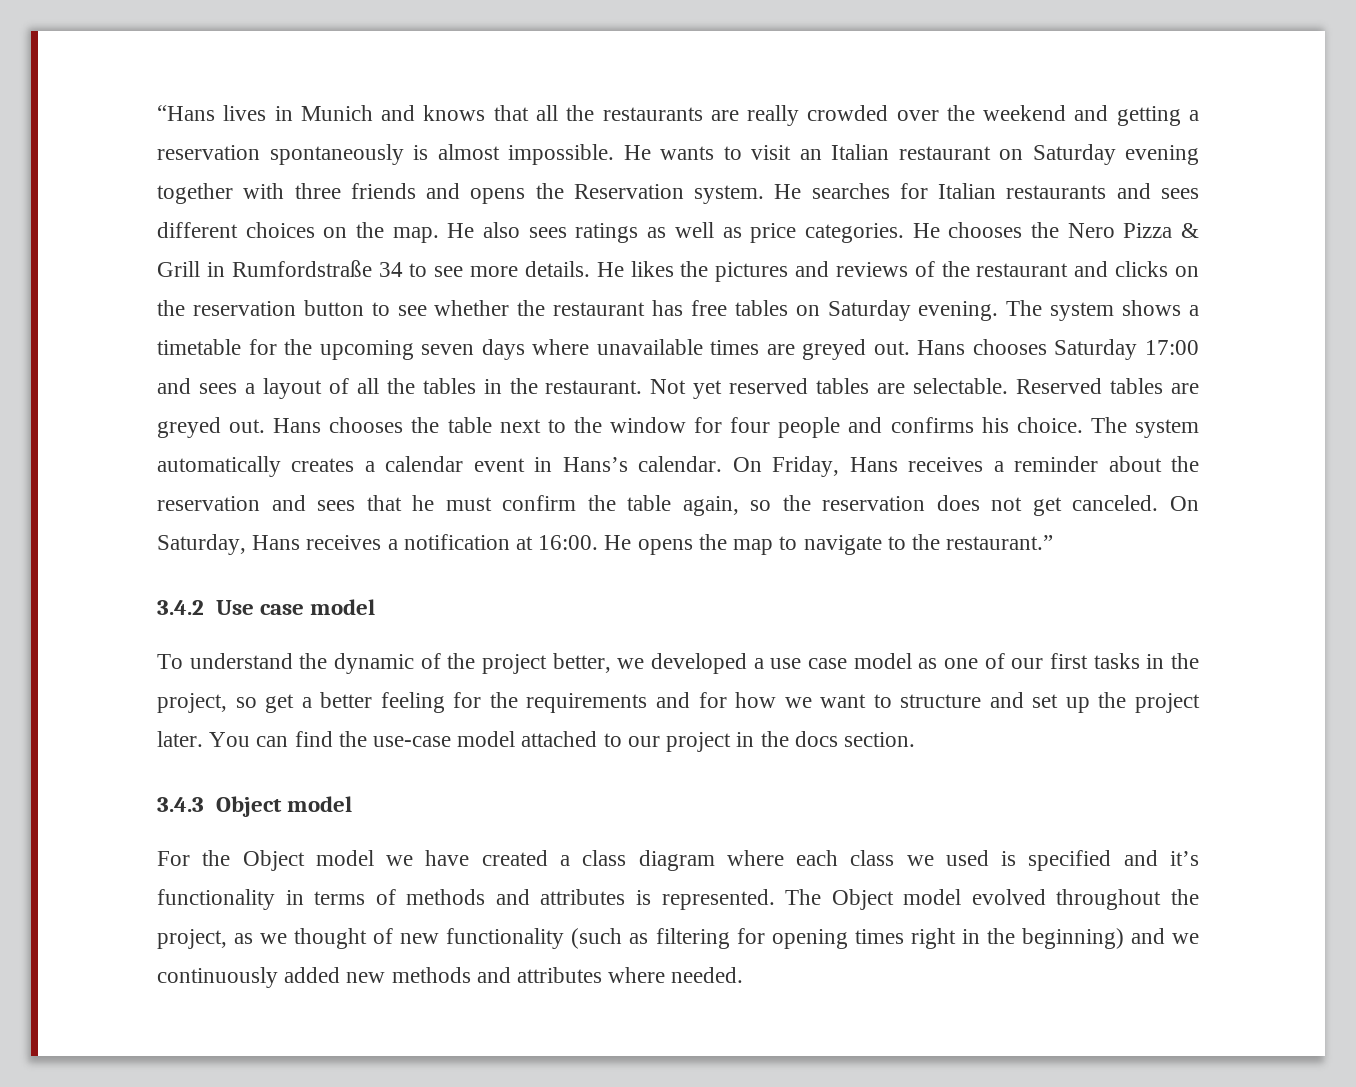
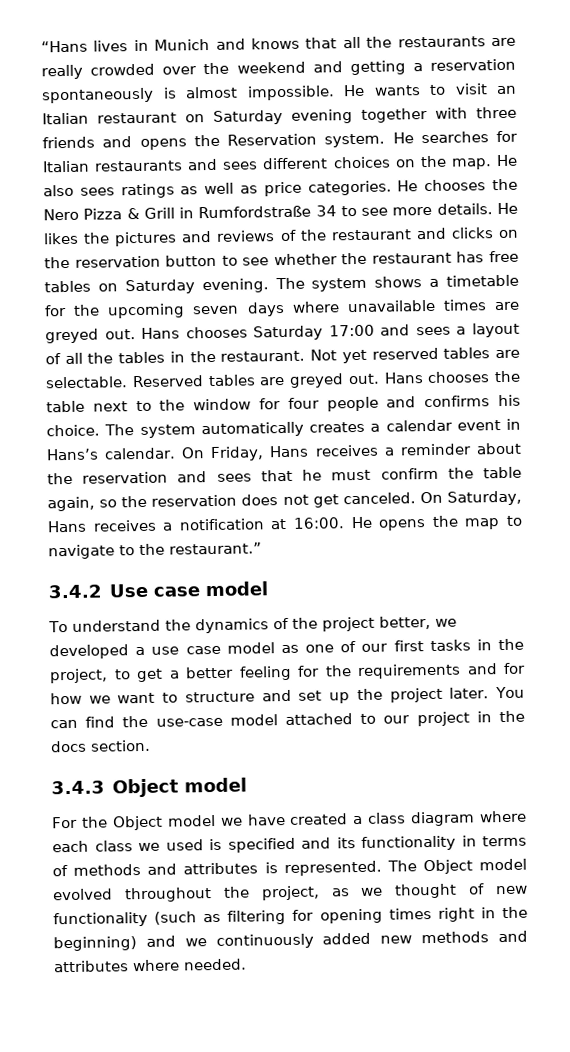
- To understand the dynamic of the project better, we developed a use case model as one of our first tasks in the project, so get a better feeling for the requirements and for how we want to structure and set up the project later.
+ To understand the dynamics of the project better, we developed a use case model as one of our first tasks in the project, to get a better feeling for the requirements and for how we want to structure and set up the project later.
- For the Object model we have created a class diagram where each class we used is specified and it’s functionality in terms of methods and attributes is represented.
+ For the Object model we have created a class diagram where each class we used is specified and its functionality in terms of methods and attributes is represented.

